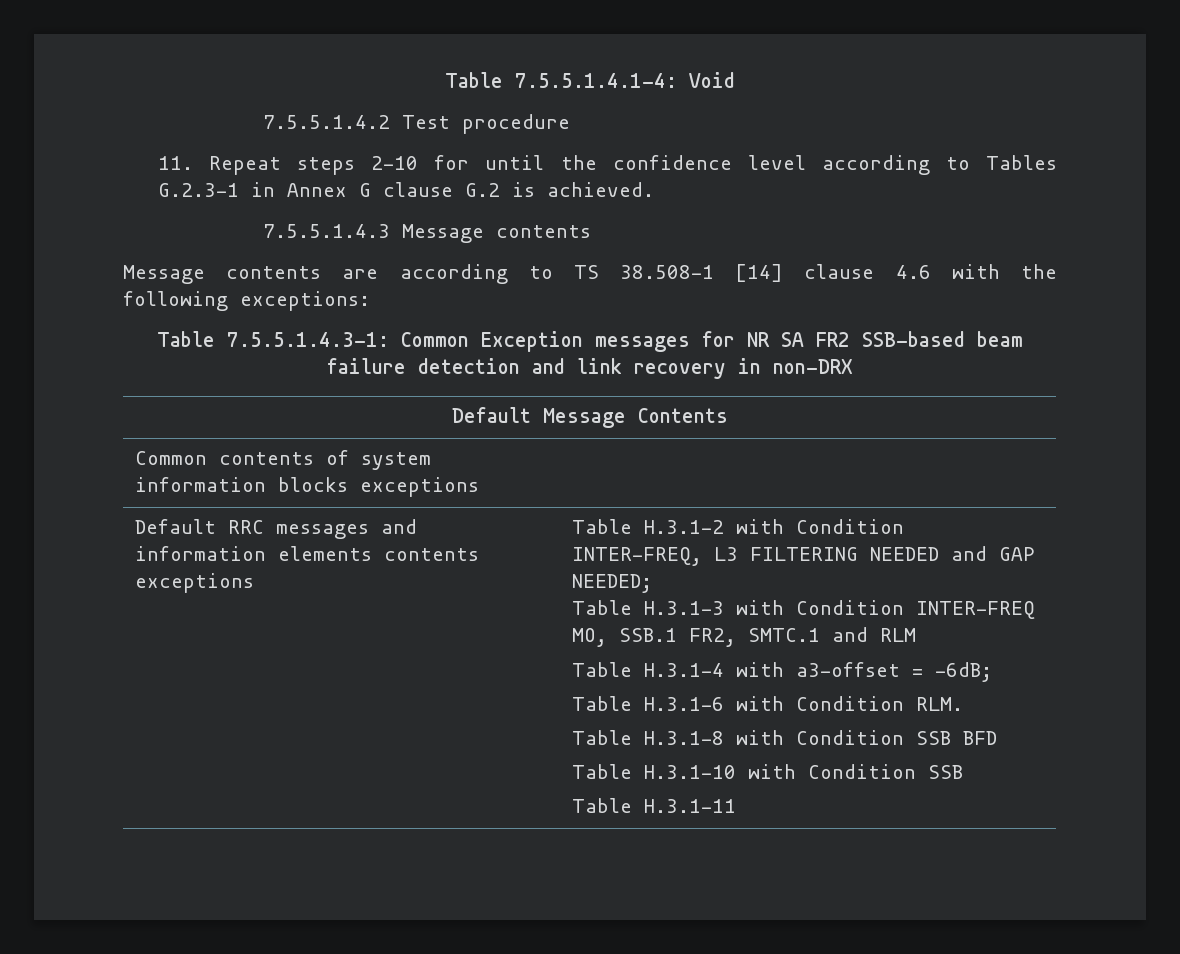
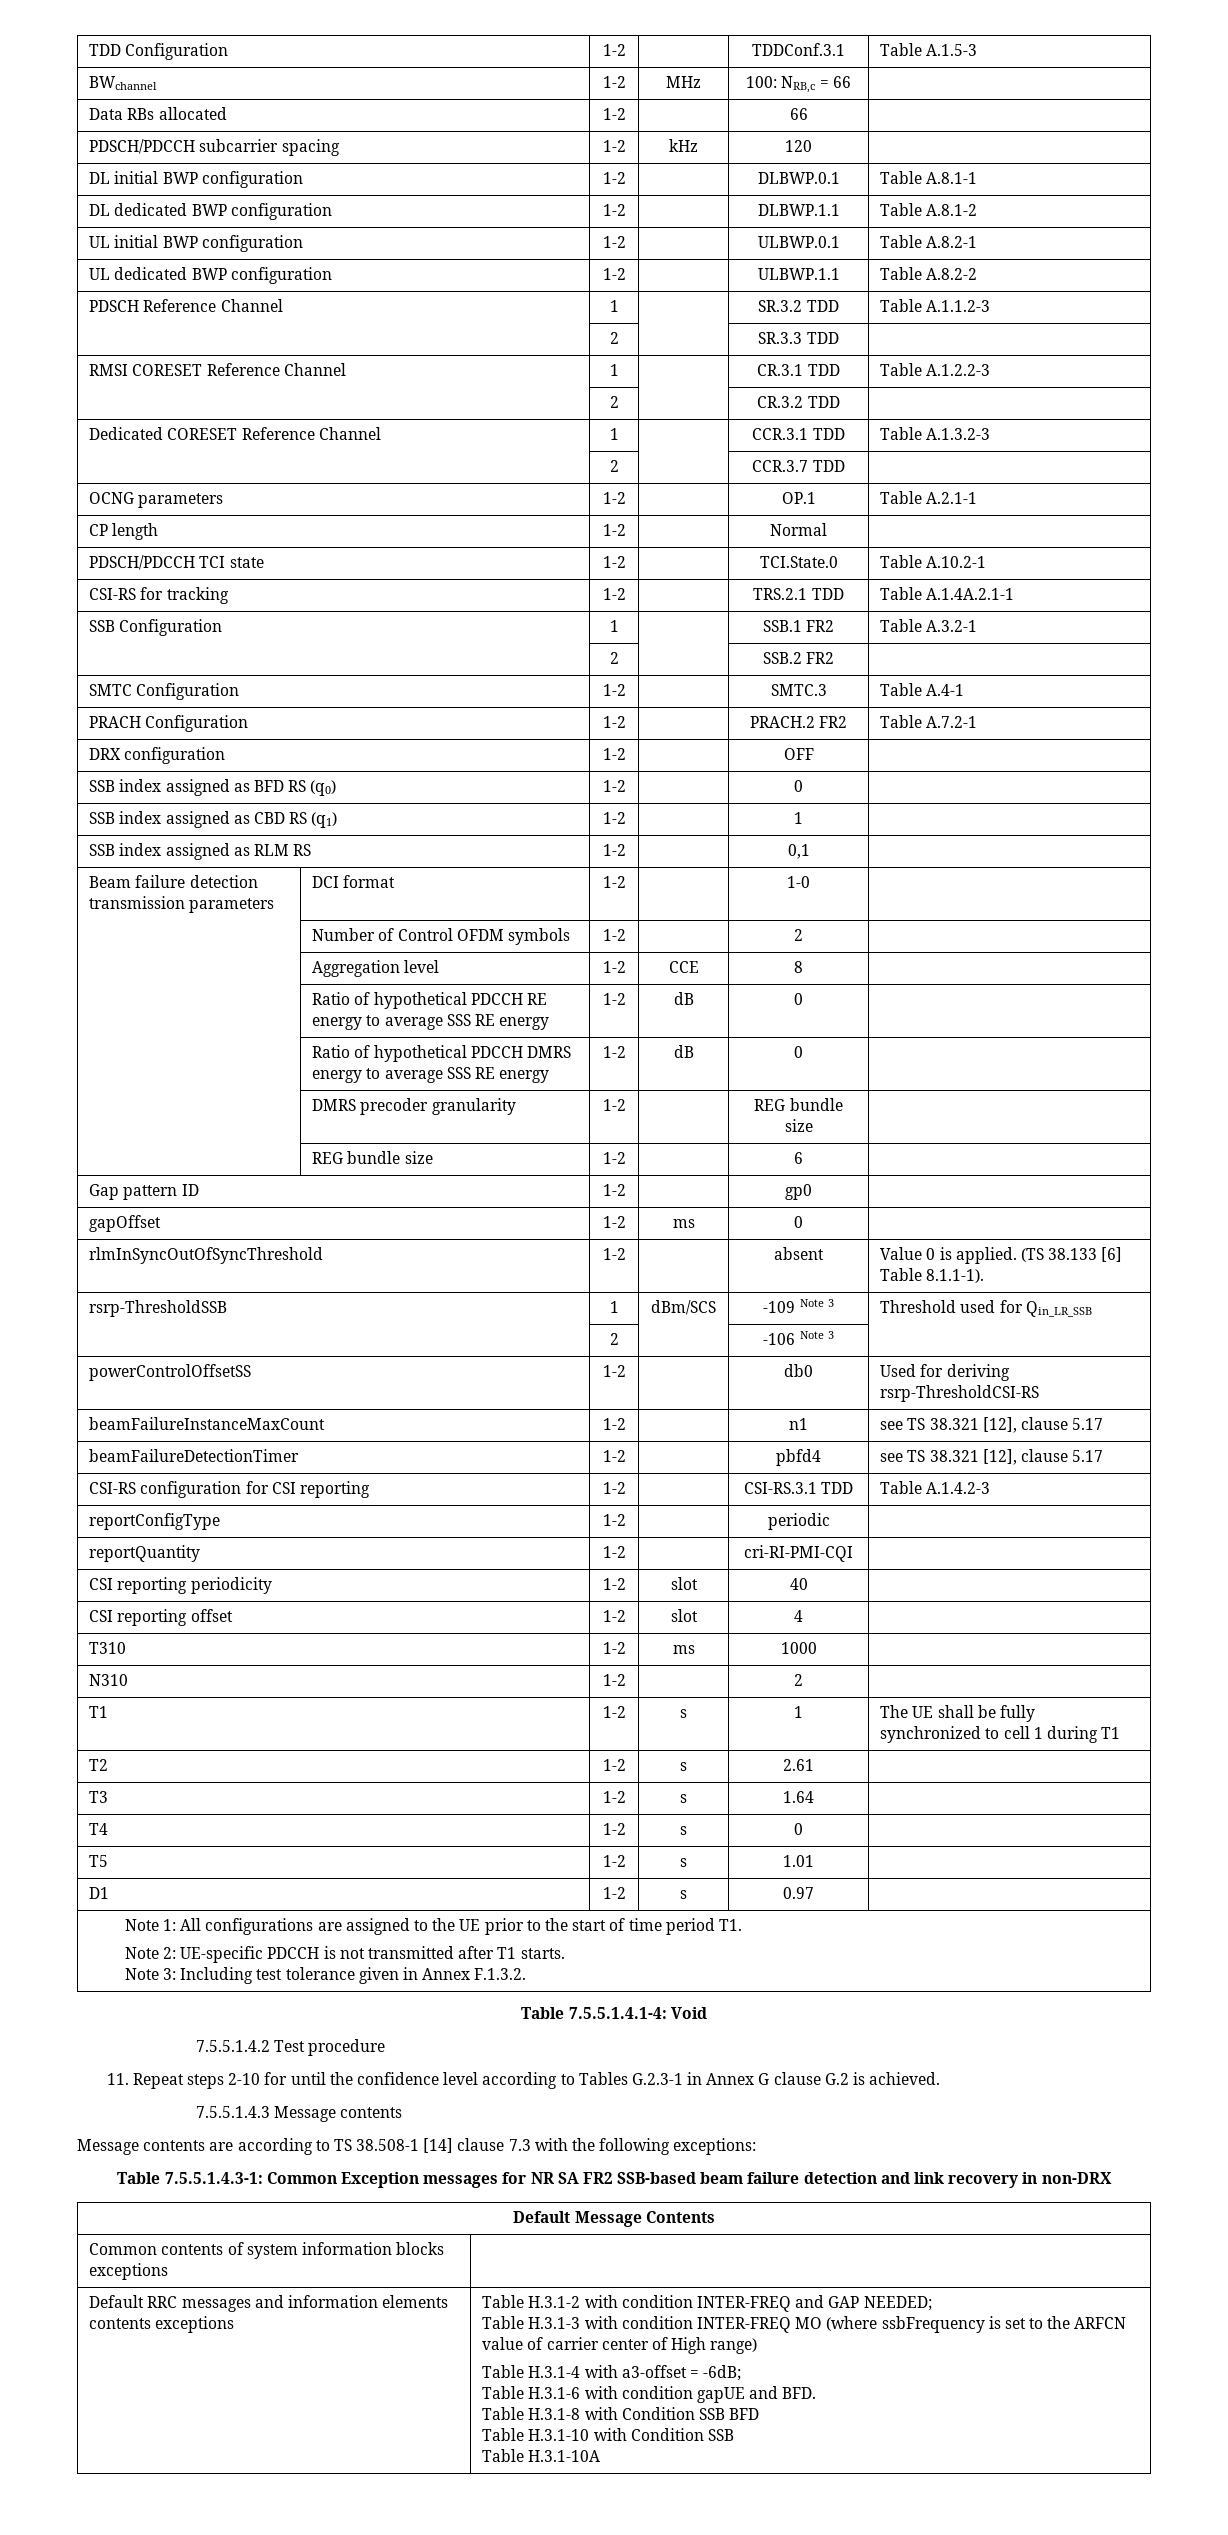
+ TDD Configuration | 1-2 | | TDDConf.3.1 | Table A.1.5-3
+ BWchannel | 1-2 | MHz | 100: NRB,c = 66 |
+ Data RBs allocated | 1-2 | | 66 |
+ PDSCH/PDCCH subcarrier spacing | 1-2 | kHz | 120 |
+ DL initial BWP configuration | 1-2 | | DLBWP.0.1 | Table A.8.1-1
+ DL dedicated BWP configuration | 1-2 | | DLBWP.1.1 | Table A.8.1-2
+ UL initial BWP configuration | 1-2 | | ULBWP.0.1 | Table A.8.2-1
+ UL dedicated BWP configuration | 1-2 | | ULBWP.1.1 | Table A.8.2-2
+ PDSCH Reference Channel | 1 | | SR.3.2 TDD | Table A.1.1.2-3
+ | 2 | | SR.3.3 TDD |
+ RMSI CORESET Reference Channel | 1 | | CR.3.1 TDD | Table A.1.2.2-3
+ | 2 | | CR.3.2 TDD |
+ Dedicated CORESET Reference Channel | 1 | | CCR.3.1 TDD | Table A.1.3.2-3
+ | 2 | | CCR.3.7 TDD |
+ OCNG parameters | 1-2 | | OP.1 | Table A.2.1-1
+ CP length | 1-2 | | Normal |
+ PDSCH/PDCCH TCI state | 1-2 | | TCI.State.0 | Table A.10.2-1
+ CSI-RS for tracking | 1-2 | | TRS.2.1 TDD | Table A.1.4A.2.1-1
+ SSB Configuration | 1 | | SSB.1 FR2 | Table A.3.2-1
+ | 2 | | SSB.2 FR2 |
+ SMTC Configuration | 1-2 | | SMTC.3 | Table A.4-1
+ PRACH Configuration | 1-2 | | PRACH.2 FR2 | Table A.7.2-1
+ DRX configuration | 1-2 | | OFF |
+ SSB index assigned as BFD RS (q0) | 1-2 | | 0 |
+ SSB index assigned as CBD RS (q1) | 1-2 | | 1 |
+ SSB index assigned as RLM RS | 1-2 | | 0,1 |
+ Beam failure detection transmission parameters | DCI format | 1-2 | | 1-0 |
+ | Number of Control OFDM symbols | 1-2 | | 2 |
+ | Aggregation level | 1-2 | CCE | 8 |
+ | Ratio of hypothetical PDCCH RE energy to average SSS RE energy | 1-2 | dB | 0 |
+ | Ratio of hypothetical PDCCH DMRS energy to average SSS RE energy | 1-2 | dB | 0 |
+ | DMRS precoder granularity | 1-2 | | REG bundle size |
+ | REG bundle size | 1-2 | | 6 |
+ Gap pattern ID | 1-2 | | gp0 |
+ gapOffset | 1-2 | ms | 0 |
+ rlmInSyncOutOfSyncThreshold | 1-2 | | absent | Value 0 is applied. (TS 38.133 [6] Table 8.1.1-1).
+ rsrp-ThresholdSSB | 1 | dBm/SCS | -109 Note 3 | Threshold used for Qin_LR_SSB
+ | 2 | | -106 Note 3 |
+ powerControlOffsetSS | 1-2 | | db0 | Used for deriving rsrp-ThresholdCSI-RS
+ beamFailureInstanceMaxCount | 1-2 | | n1 | see TS 38.321 [12], clause 5.17
+ beamFailureDetectionTimer | 1-2 | | pbfd4 | see TS 38.321 [12], clause 5.17
+ CSI-RS configuration for CSI reporting | 1-2 | | CSI-RS.3.1 TDD | Table A.1.4.2-3
+ reportConfigType | 1-2 | | periodic |
+ reportQuantity | 1-2 | | cri-RI-PMI-CQI |
+ CSI reporting periodicity | 1-2 | slot | 40 |
+ CSI reporting offset | 1-2 | slot | 4 |
+ T310 | 1-2 | ms | 1000 |
+ N310 | 1-2 | | 2 |
+ T1 | 1-2 | s | 1 | The UE shall be fully synchronized to cell 1 during T1
+ T2 | 1-2 | s | 2.61 |
+ T3 | 1-2 | s | 1.64 |
+ T4 | 1-2 | s | 0 |
+ T5 | 1-2 | s | 1.01 |
+ D1 | 1-2 | s | 0.97 |
+ Note 1: All configurations are assigned to the UE prior to the start of time period T1.
+ Note 2: UE-specific PDCCH is not transmitted after T1 starts.
+ Note 3: Including test tolerance given in Annex F.1.3.2.
- Message contents are according to TS 38.508-1 [14] clause 4.6 with the following exceptions:
+ Message contents are according to TS 38.508-1 [14] clause 7.3 with the following exceptions:
- Table H.3.1-2 with Condition INTER-FREQ, L3 FILTERING NEEDED and GAP NEEDED;
+ Table H.3.1-2 with condition INTER-FREQ and GAP NEEDED;
- Table H.3.1-3 with Condition INTER-FREQ MO, SSB.1 FR2, SMTC.1 and RLM
+ Table H.3.1-3 with condition INTER-FREQ MO (where ssbFrequency is set to the ARFCN value of carrier center of High range)
- Table H.3.1-6 with Condition RLM.
+ Table H.3.1-6 with condition gapUE and BFD.
- Table H.3.1-11
+ Table H.3.1-10A

